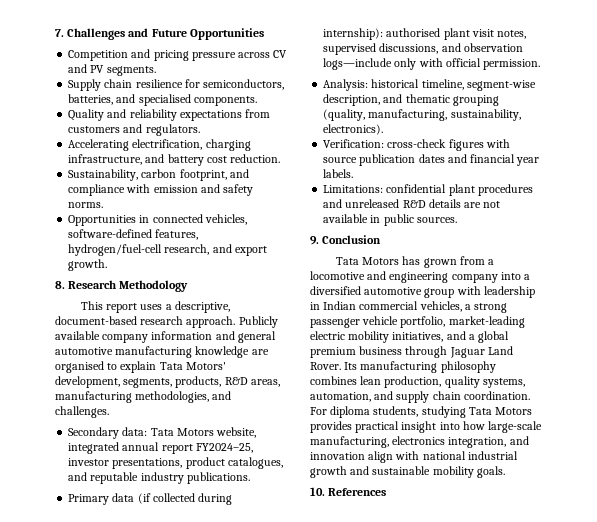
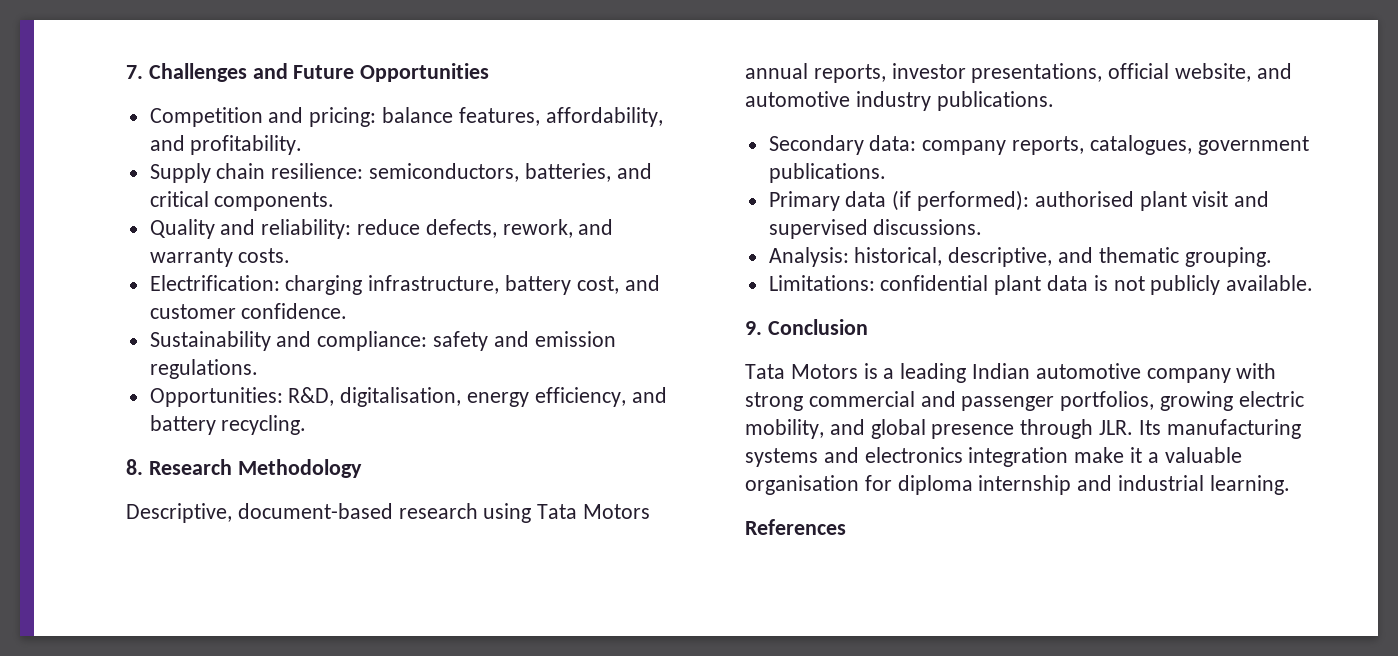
- Competition and pricing pressure across CV and PV segments.
+ Competition and pricing: balance features, affordability, and profitability.
- Supply chain resilience for semiconductors, batteries, and specialised components.
+ Supply chain resilience: semiconductors, batteries, and critical components.
- Quality and reliability expectations from customers and regulators.
- Accelerating electrification, charging infrastructure, and battery cost reduction.
- Sustainability, carbon footprint, and compliance with emission and safety norms.
- Opportunities in connected vehicles, software-defined features, hydrogen/fuel-cell research, and export growth.
+ Quality and reliability: reduce defects, rework, and warranty costs.
+ Electrification: charging infrastructure, battery cost, and customer confidence.
+ Sustainability and compliance: safety and emission regulations.
+ Opportunities: R&D, digitalisation, energy efficiency, and battery recycling.
  8. Research Methodology
- This report uses a descriptive, document-based research approach. Publicly available company information and general automotive manufacturing knowledge are organised to explain Tata Motors' development, segments, products, R&D areas, manufacturing methodologies, and challenges.
- Secondary data: Tata Motors website, integrated annual report FY2024–25, investor presentations, product catalogues, and reputable industry publications.
- Primary data (if collected during internship): authorised plant visit notes, supervised discussions, and observation logs—include only with official permission.
- Analysis: historical timeline, segment-wise description, and thematic grouping (quality, manufacturing, sustainability, electronics).
- Verification: cross-check figures with source publication dates and financial year labels.
- Limitations: confidential plant procedures and unreleased R&D details are not available in public sources.
+ Descriptive, document-based research using Tata Motors annual reports, investor presentations, official website, and automotive industry publications.
+ Secondary data: company reports, catalogues, government publications.
+ Primary data (if performed): authorised plant visit and supervised discussions.
+ Analysis: historical, descriptive, and thematic grouping.
+ Limitations: confidential plant data is not publicly available.
  9. Conclusion
- Tata Motors has grown from a locomotive and engineering company into a diversified automotive group with leadership in Indian commercial vehicles, a strong passenger vehicle portfolio, market-leading electric mobility initiatives, and a global premium business through Jaguar Land Rover. Its manufacturing philosophy combines lean production, quality systems, automation, and supply chain coordination. For diploma students, studying Tata Motors provides practical insight into how large-scale manufacturing, electronics integration, and innovation align with national industrial growth and sustainable mobility goals.
- 10. References
+ Tata Motors is a leading Indian automotive company with strong commercial and passenger portfolios, growing electric mobility, and global presence through JLR. Its manufacturing systems and electronics integration make it a valuable organisation for diploma internship and industrial learning.
+ References

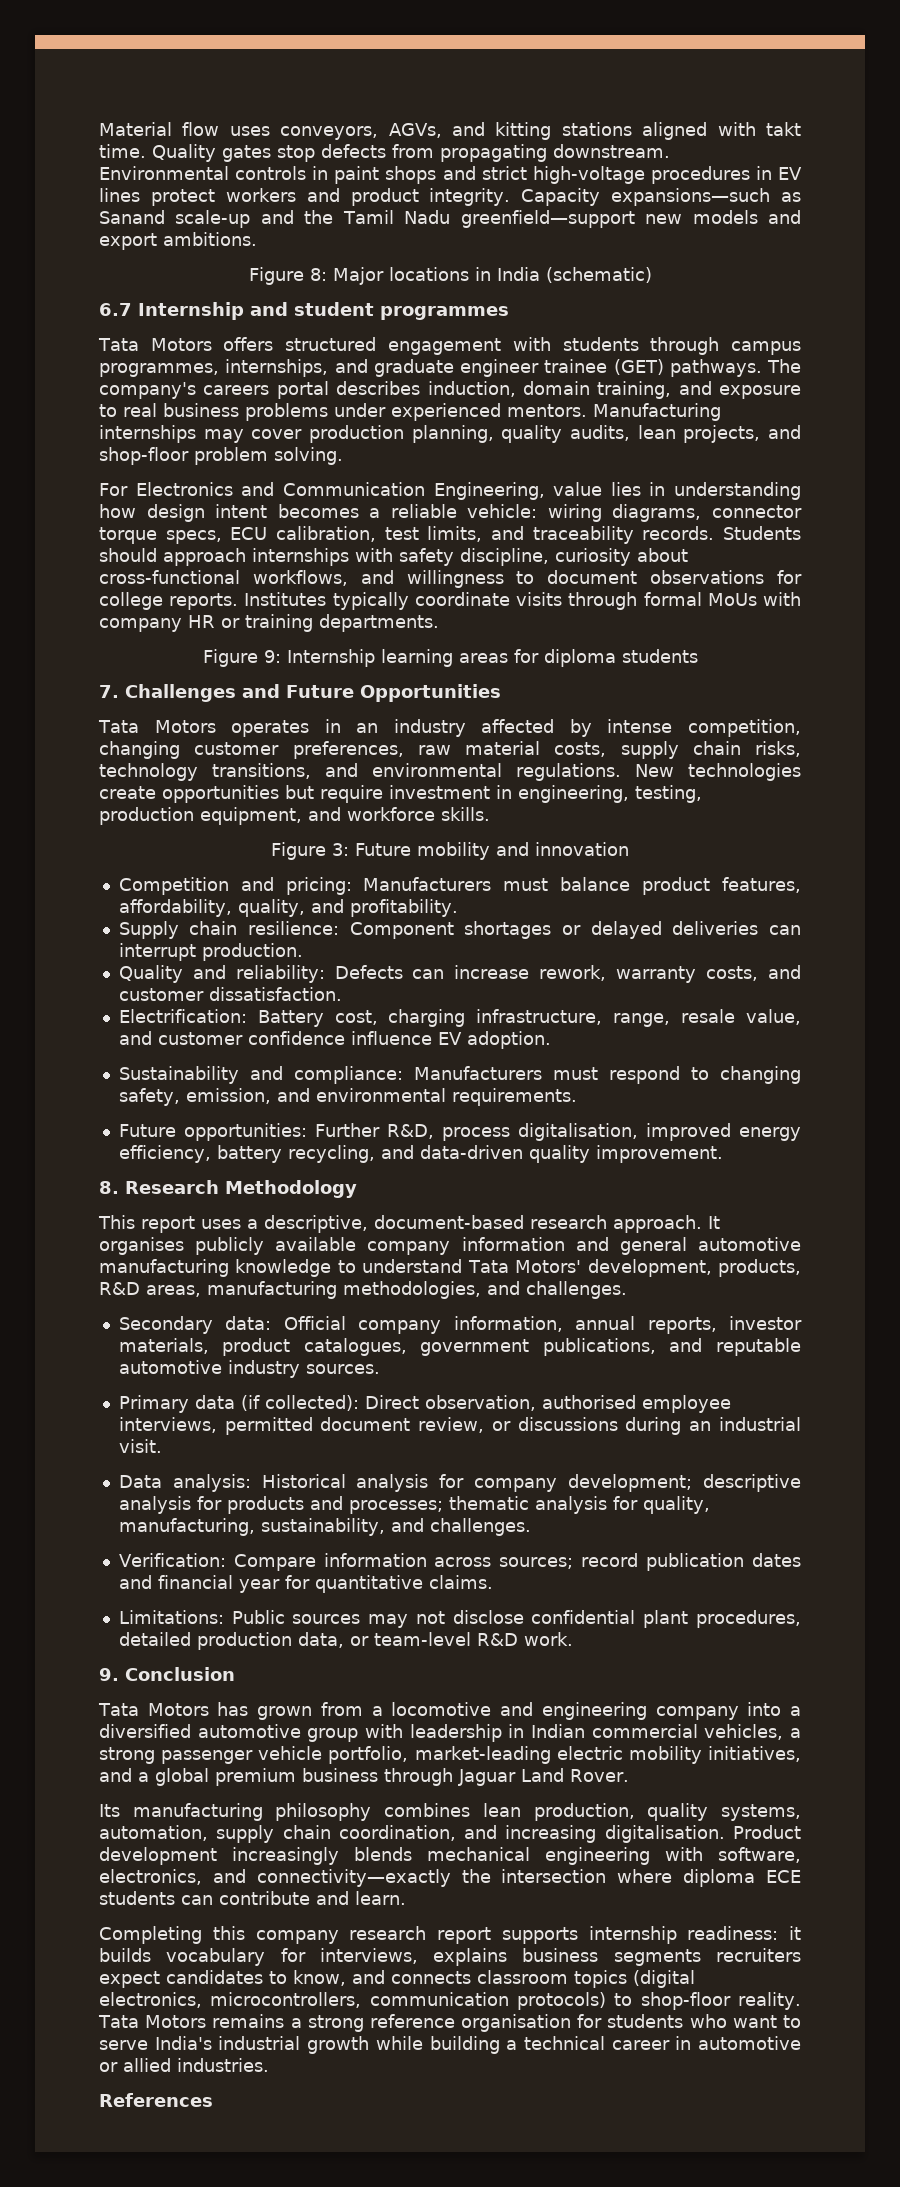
+ Material flow uses conveyors, AGVs, and kitting stations aligned with takt time. Quality gates stop defects from propagating downstream. Environmental controls in paint shops and strict high-voltage procedures in EV lines protect workers and product integrity. Capacity expansions—such as Sanand scale-up and the Tamil Nadu greenfield—support new models and export ambitions.
+ Figure 8: Major locations in India (schematic)
+ 6.7 Internship and student programmes
+ Tata Motors offers structured engagement with students through campus programmes, internships, and graduate engineer trainee (GET) pathways. The company's careers portal describes induction, domain training, and exposure to real business problems under experienced mentors. Manufacturing internships may cover production planning, quality audits, lean projects, and shop-floor problem solving.
+ For Electronics and Communication Engineering, value lies in understanding how design intent becomes a reliable vehicle: wiring diagrams, connector torque specs, ECU calibration, test limits, and traceability records. Students should approach internships with safety discipline, curiosity about cross-functional workflows, and willingness to document observations for college reports. Institutes typically coordinate visits through formal MoUs with company HR or training departments.
+ Figure 9: Internship learning areas for diploma students
+ Tata Motors operates in an industry affected by intense competition, changing customer preferences, raw material costs, supply chain risks, technology transitions, and environmental regulations. New technologies create opportunities but require investment in engineering, testing, production equipment, and workforce skills.
+ Figure 3: Future mobility and innovation
- Competition and pricing: balance features, affordability, and profitability.
+ Competition and pricing: Manufacturers must balance product features, affordability, quality, and profitability.
- Supply chain resilience: semiconductors, batteries, and critical components.
- Quality and reliability: reduce defects, rework, and warranty costs.
- Electrification: charging infrastructure, battery cost, and customer confidence.
- Sustainability and compliance: safety and emission regulations.
- Opportunities: R&D, digitalisation, energy efficiency, and battery recycling.
+ Supply chain resilience: Component shortages or delayed deliveries can interrupt production.
+ Quality and reliability: Defects can increase rework, warranty costs, and customer dissatisfaction.
+ Electrification: Battery cost, charging infrastructure, range, resale value, and customer confidence influence EV adoption.
+ Sustainability and compliance: Manufacturers must respond to changing safety, emission, and environmental requirements.
+ Future opportunities: Further R&D, process digitalisation, improved energy efficiency, battery recycling, and data-driven quality improvement.
  8. Research Methodology
- Descriptive, document-based research using Tata Motors annual reports, investor presentations, official website, and automotive industry publications.
- Secondary data: company reports, catalogues, government publications.
- Primary data (if performed): authorised plant visit and supervised discussions.
- Analysis: historical, descriptive, and thematic grouping.
- Limitations: confidential plant data is not publicly available.
+ This report uses a descriptive, document-based research approach. It organises publicly available company information and general automotive manufacturing knowledge to understand Tata Motors' development, products, R&D areas, manufacturing methodologies, and challenges.
+ Secondary data: Official company information, annual reports, investor materials, product catalogues, government publications, and reputable automotive industry sources.
+ Primary data (if collected): Direct observation, authorised employee interviews, permitted document review, or discussions during an industrial visit.
+ Data analysis: Historical analysis for company development; descriptive analysis for products and processes; thematic analysis for quality, manufacturing, sustainability, and challenges.
+ Verification: Compare information across sources; record publication dates and financial year for quantitative claims.
+ Limitations: Public sources may not disclose confidential plant procedures, detailed production data, or team-level R&D work.
  9. Conclusion
- Tata Motors is a leading Indian automotive company with strong commercial and passenger portfolios, growing electric mobility, and global presence through JLR. Its manufacturing systems and electronics integration make it a valuable organisation for diploma internship and industrial learning.
+ Tata Motors has grown from a locomotive and engineering company into a diversified automotive group with leadership in Indian commercial vehicles, a strong passenger vehicle portfolio, market-leading electric mobility initiatives, and a global premium business through Jaguar Land Rover.
+ Its manufacturing philosophy combines lean production, quality systems, automation, supply chain coordination, and increasing digitalisation. Product development increasingly blends mechanical engineering with software, electronics, and connectivity—exactly the intersection where diploma ECE students can contribute and learn.
+ Completing this company research report supports internship readiness: it builds vocabulary for interviews, explains business segments recruiters expect candidates to know, and connects classroom topics (digital electronics, microcontrollers, communication protocols) to shop-floor reality. Tata Motors remains a strong reference organisation for students who want to serve India's industrial growth while building a technical career in automotive or allied industries.

